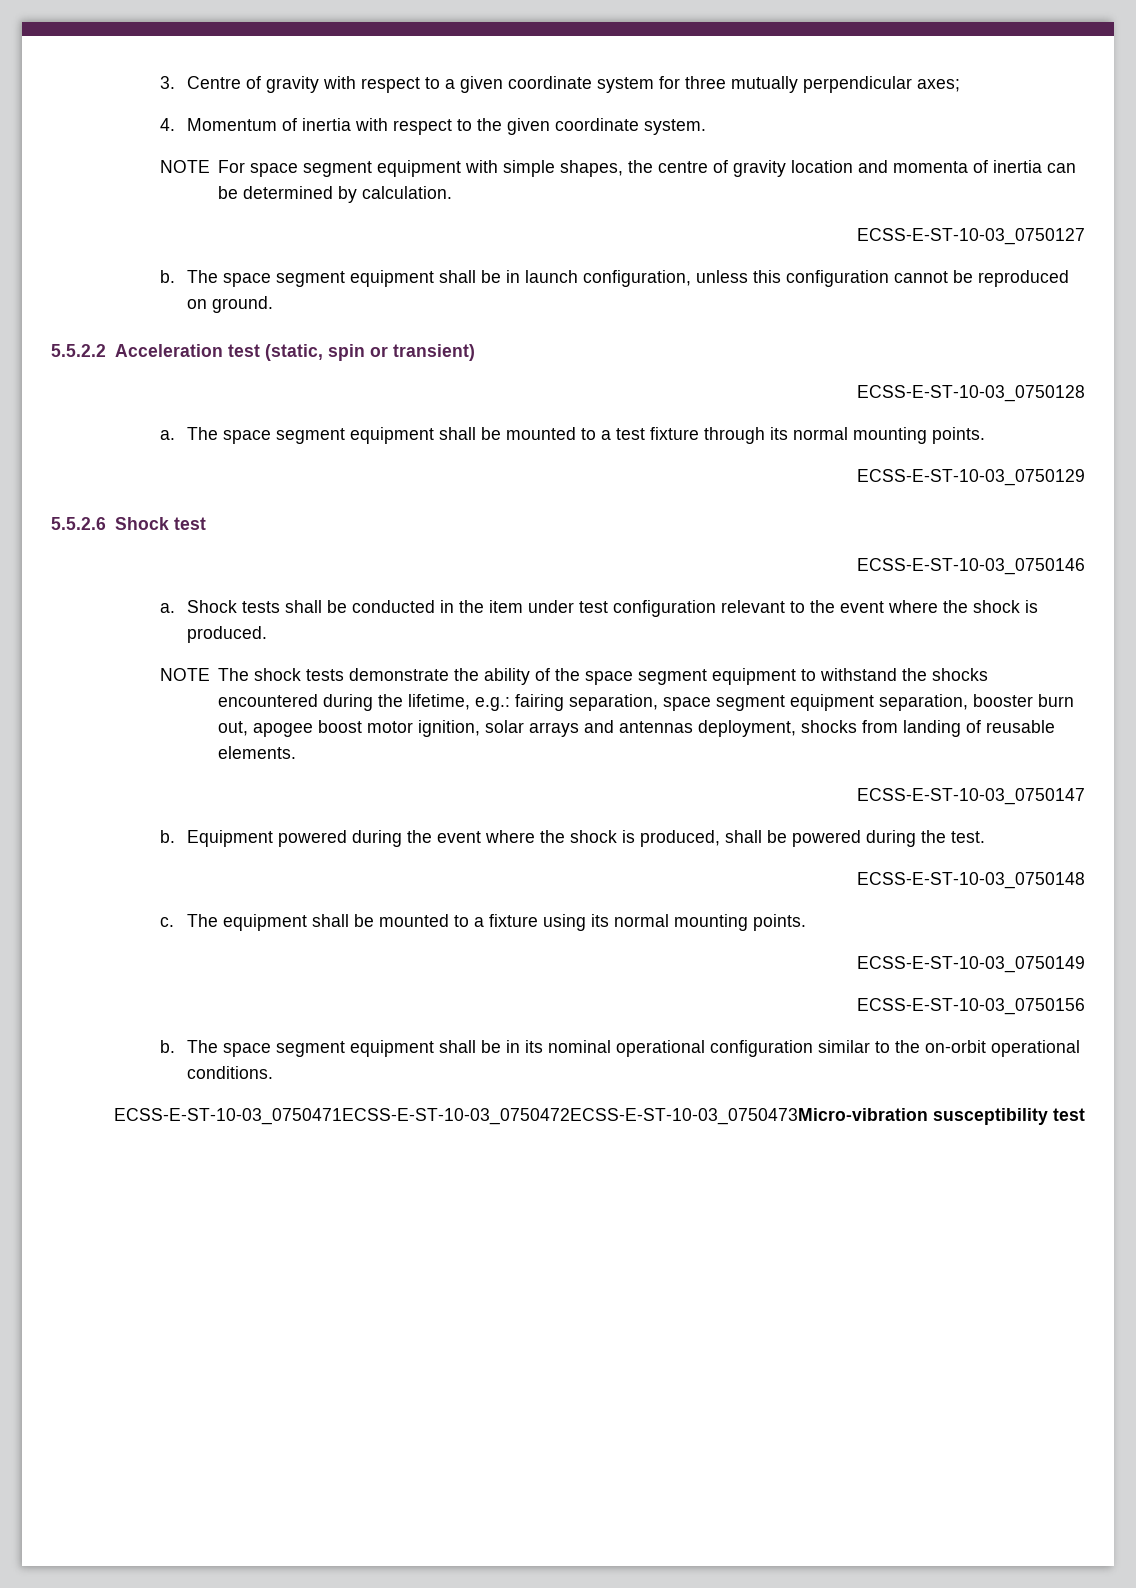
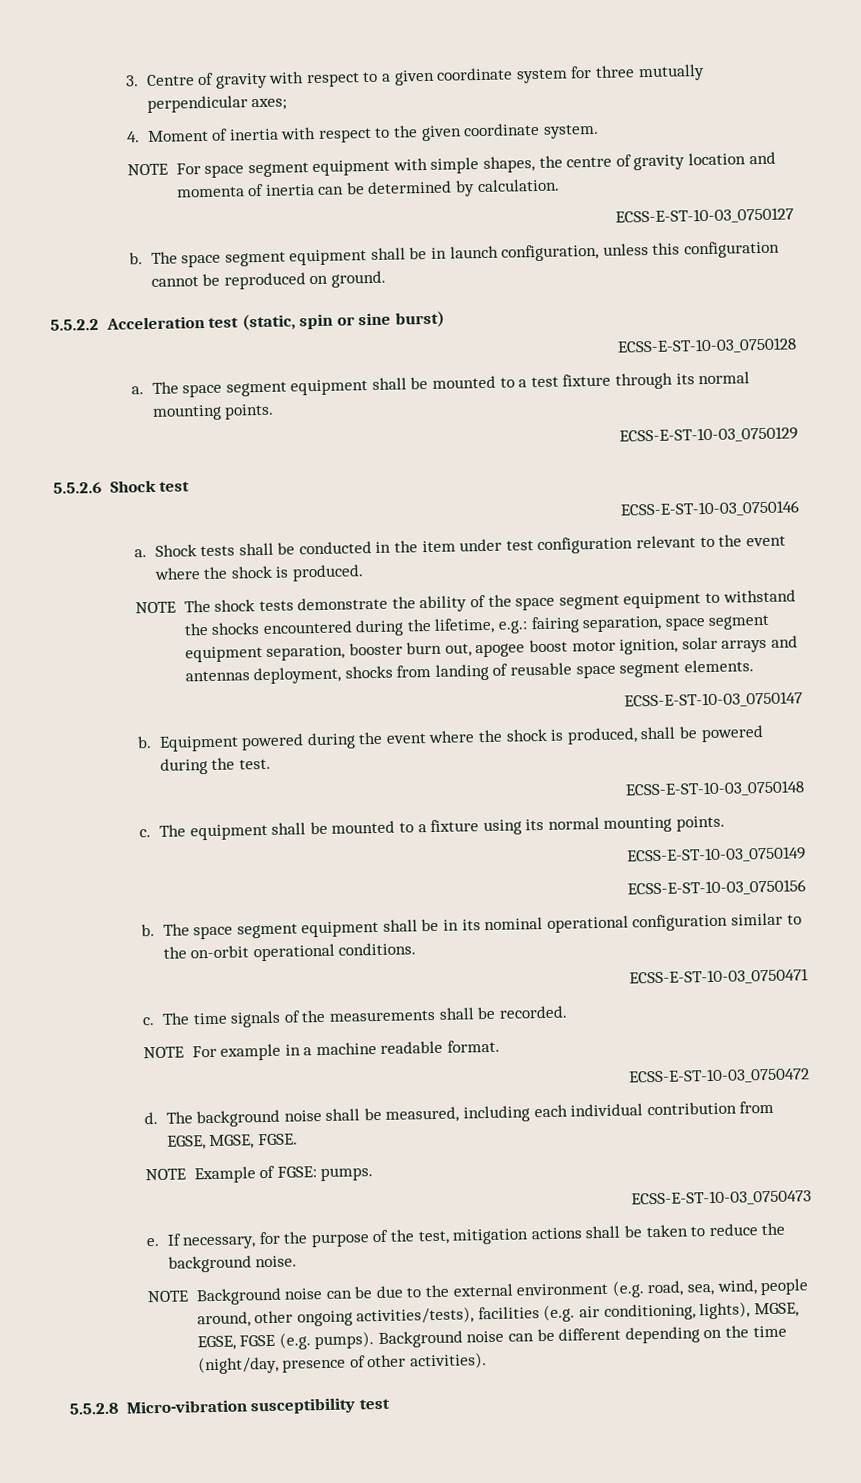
- 4. Momentum of inertia with respect to the given coordinate system.
+ 4. Moment of inertia with respect to the given coordinate system.
- 5.5.2.2 Acceleration test (static, spin or transient)
+ 5.5.2.2 Acceleration test (static, spin or sine burst)
- NOTE The shock tests demonstrate the ability of the space segment equipment to withstand the shocks encountered during the lifetime, e.g.: fairing separation, space segment equipment separation, booster burn out, apogee boost motor ignition, solar arrays and antennas deployment, shocks from landing of reusable elements.
+ NOTE The shock tests demonstrate the ability of the space segment equipment to withstand the shocks encountered during the lifetime, e.g.: fairing separation, space segment equipment separation, booster burn out, apogee boost motor ignition, solar arrays and antennas deployment, shocks from landing of reusable space segment elements.
- ECSS-E-ST-10-03_0750471ECSS-E-ST-10-03_0750472ECSS-E-ST-10-03_0750473Micro-vibration susceptibility test
+ ECSS-E-ST-10-03_0750471
+ c. The time signals of the measurements shall be recorded.
+ NOTE For example in a machine readable format.
+ ECSS-E-ST-10-03_0750472
+ d. The background noise shall be measured, including each individual contribution from EGSE, MGSE, FGSE.
+ NOTE Example of FGSE: pumps.
+ ECSS-E-ST-10-03_0750473
+ e. If necessary, for the purpose of the test, mitigation actions shall be taken to reduce the background noise.
+ NOTE Background noise can be due to the external environment (e.g. road, sea, wind, people around, other ongoing activities/tests), facilities (e.g. air conditioning, lights), MGSE, EGSE, FGSE (e.g. pumps). Background noise can be different depending on the time (night/day, presence of other activities).
+ 5.5.2.8 Micro-vibration susceptibility test

